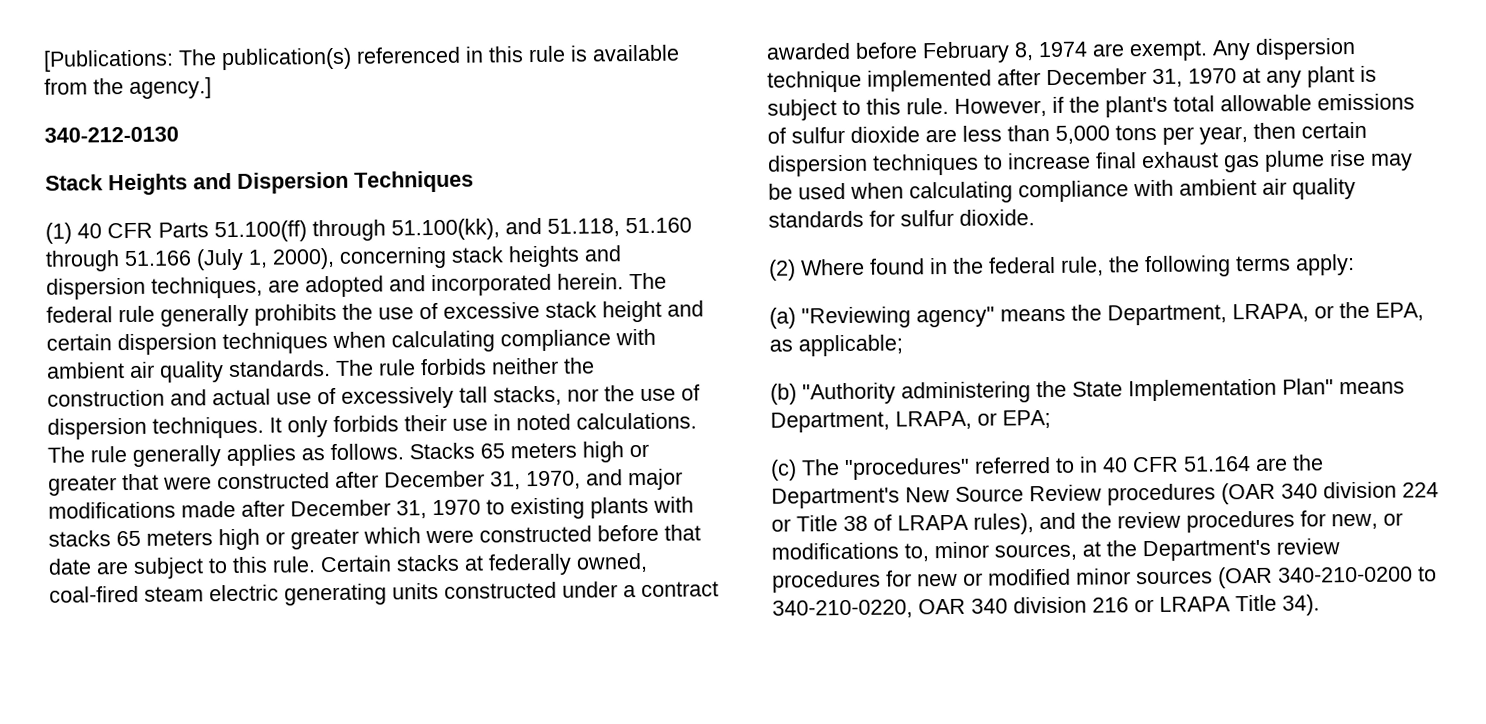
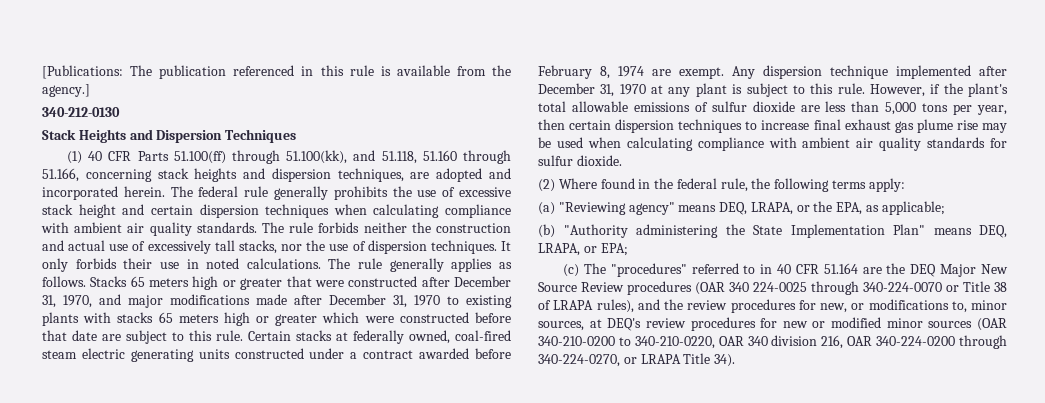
- [Publications: The publication(s) referenced in this rule is available from the agency.]
+ [Publications: The publication referenced in this rule is available from the agency.]
- (1) 40 CFR Parts 51.100(ff) through 51.100(kk), and 51.118, 51.160 through 51.166 (July 1, 2000), concerning stack heights and dispersion techniques, are adopted and incorporated herein.
+ (1) 40 CFR Parts 51.100(ff) through 51.100(kk), and 51.118, 51.160 through 51.166, concerning stack heights and dispersion techniques, are adopted and incorporated herein.
- (a) "Reviewing agency" means the Department, LRAPA, or the EPA, as applicable;
+ (a) "Reviewing agency" means DEQ, LRAPA, or the EPA, as applicable;
- (b) "Authority administering the State Implementation Plan" means Department, LRAPA, or EPA;
+ (b) "Authority administering the State Implementation Plan" means DEQ, LRAPA, or EPA;
- (c) The "procedures" referred to in 40 CFR 51.164 are the Department's New Source Review procedures (OAR 340 division 224 or Title 38 of LRAPA rules), and the review procedures for new, or modifications to, minor sources, at the Department's review procedures for new or modified minor sources (OAR 340-210-0200 to 340-210-0220, OAR 340 division 216 or LRAPA Title 34).
+ (c) The "procedures" referred to in 40 CFR 51.164 are the DEQ Major New Source Review procedures (OAR 340 224-0025 through 340-224-0070 or Title 38 of LRAPA rules), and the review procedures for new, or modifications to, minor sources, at DEQ's review procedures for new or modified minor sources (OAR 340-210-0200 to 340-210-0220, OAR 340 division 216, OAR 340-224-0200 through 340-224-0270, or LRAPA Title 34).

